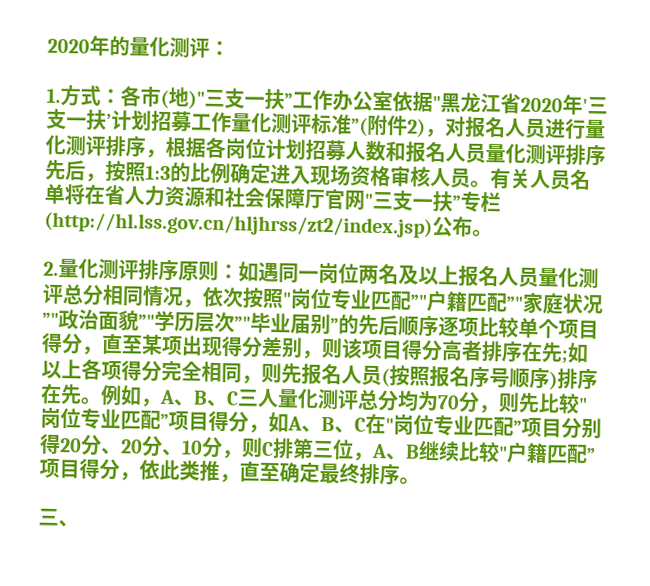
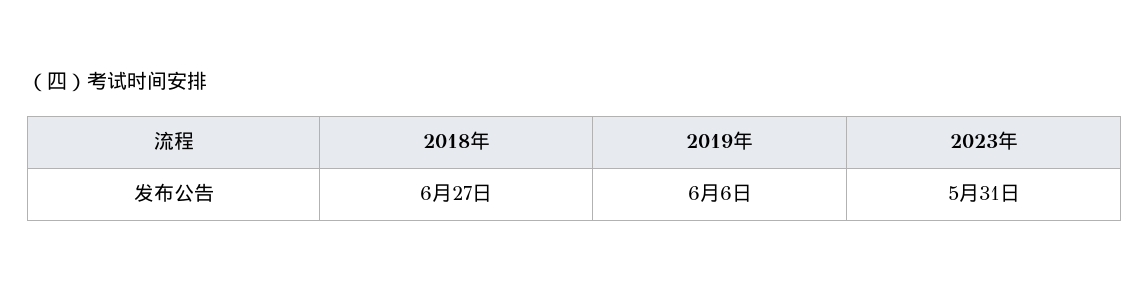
- 2020年的量化测评：
- 1.方式：各市(地)"三支一扶”工作办公室依据"黑龙江省2020年'三支一扶’计划招募工作量化测评标准”(附件2)，对报名人员进行量化测评排序，根据各岗位计划招募人数和报名人员量化测评排序先后，按照1:3的比例确定进入现场资格审核人员。有关人员名单将在省人力资源和社会保障厅官网"三支一扶”专栏(http://hl.lss.gov.cn/hljhrss/zt2/index.jsp)公布。
- 2.量化测评排序原则：如遇同一岗位两名及以上报名人员量化测评总分相同情况，依次按照"岗位专业匹配”"户籍匹配”"家庭状况”"政治面貌”"学历层次”"毕业届别”的先后顺序逐项比较单个项目得分，直至某项出现得分差别，则该项目得分高者排序在先;如以上各项得分完全相同，则先报名人员(按照报名序号顺序)排序在先。例如，A、B、C三人量化测评总分均为70分，则先比较"岗位专业匹配”项目得分，如A、B、C在"岗位专业匹配”项目分别得20分、20分、10分，则C排第三位，A、B继续比较"户籍匹配”项目得分，依此类推，直至确定最终排序。
- 三、
+ （四）考试时间安排
+ 流程 | 2018年 | 2019年 | 2023年
+ 发布公告 | 6月27日 | 6月6日 | 5月31日

